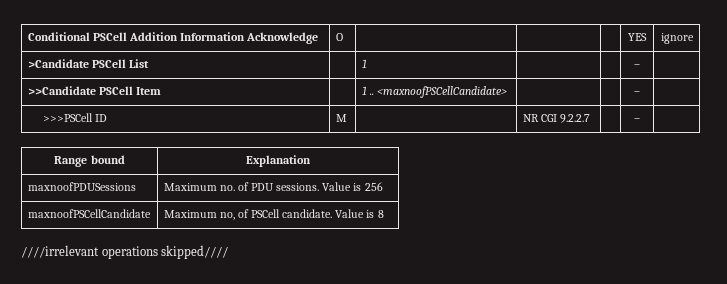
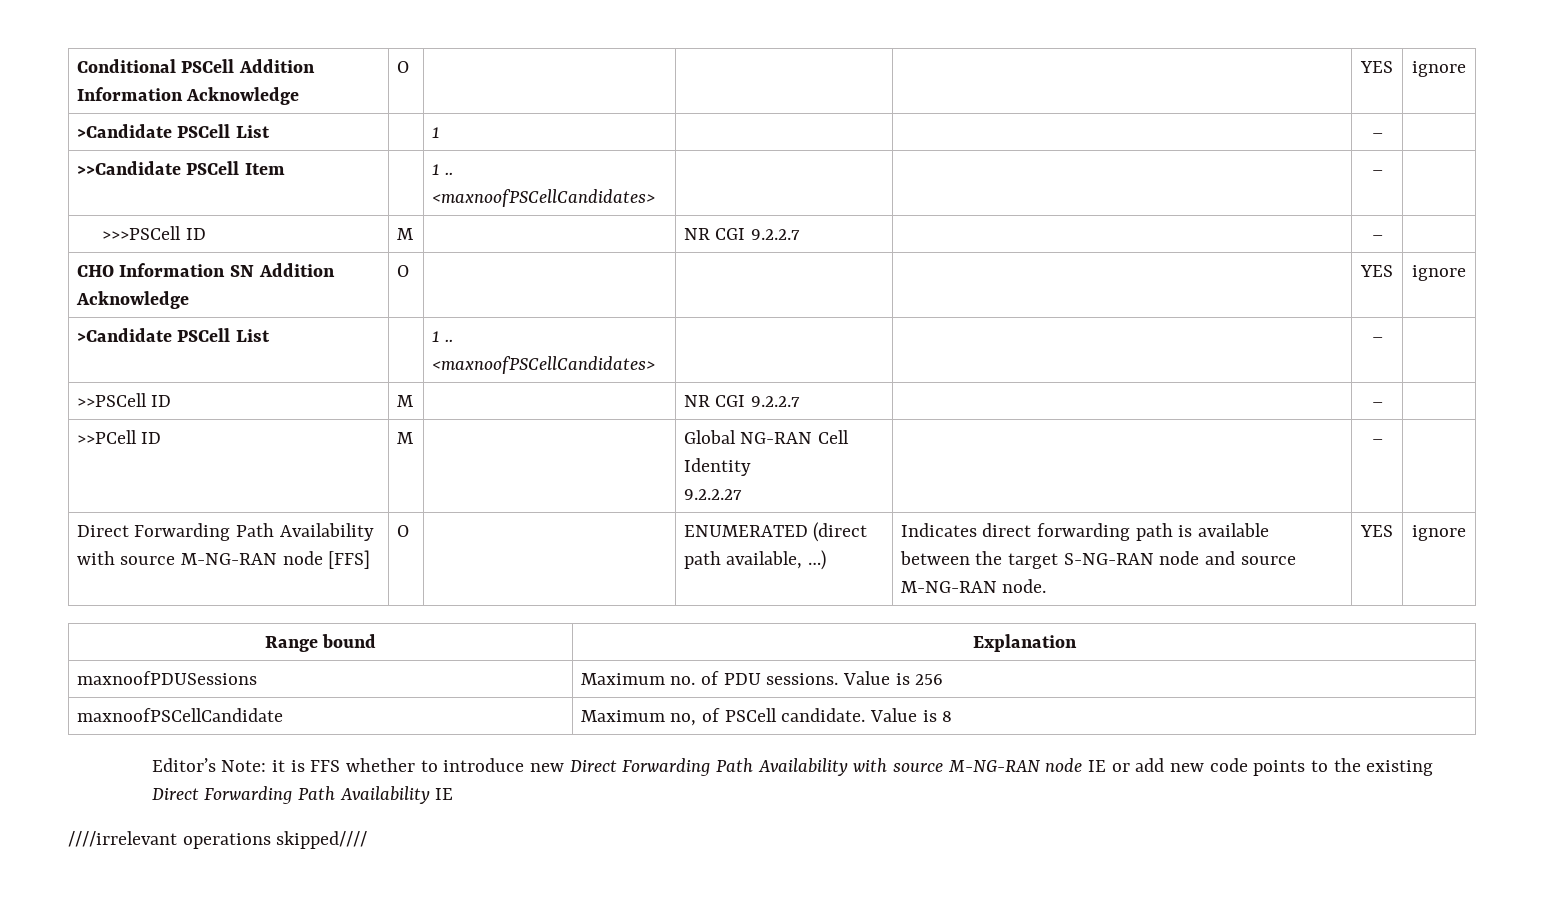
- >>Candidate PSCell Item | | 1 .. <maxnoofPSCellCandidate> | | | – |
+ >>Candidate PSCell Item | | 1 .. <maxnoofPSCellCandidates> | | | – |
+ CHO Information SN Addition Acknowledge | O | | | | YES | ignore
+ >Candidate PSCell List | | 1 .. <maxnoofPSCellCandidates> | | | – |
+ >>PSCell ID | M | | NR CGI 9.2.2.7 | | – |
+ >>PCell ID | M | | Global NG-RAN Cell Identity
+ 9.2.2.27 | | – |
+ Direct Forwarding Path Availability with source M-NG-RAN node [FFS] | O | | ENUMERATED (direct path available, …) | Indicates direct forwarding path is available between the target S-NG-RAN node and source M-NG-RAN node. | YES | ignore
+ Editor’s Note: it is FFS whether to introduce new Direct Forwarding Path Availability with source M-NG-RAN node IE or add new code points to the existing Direct Forwarding Path Availability IE

